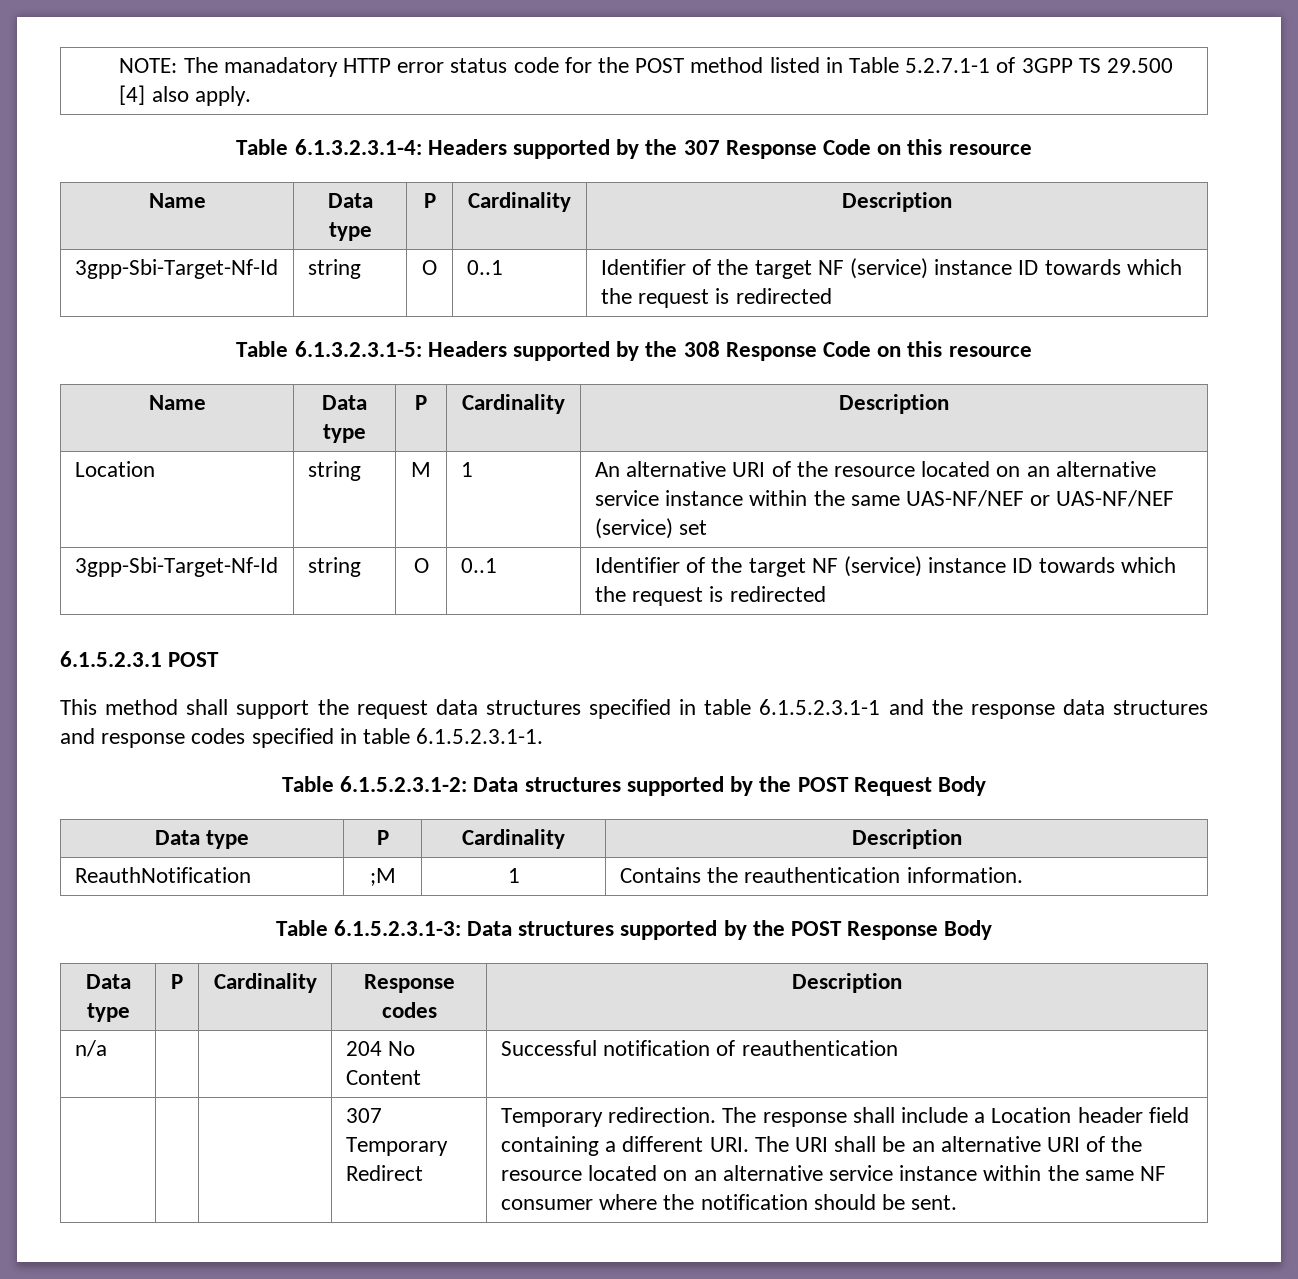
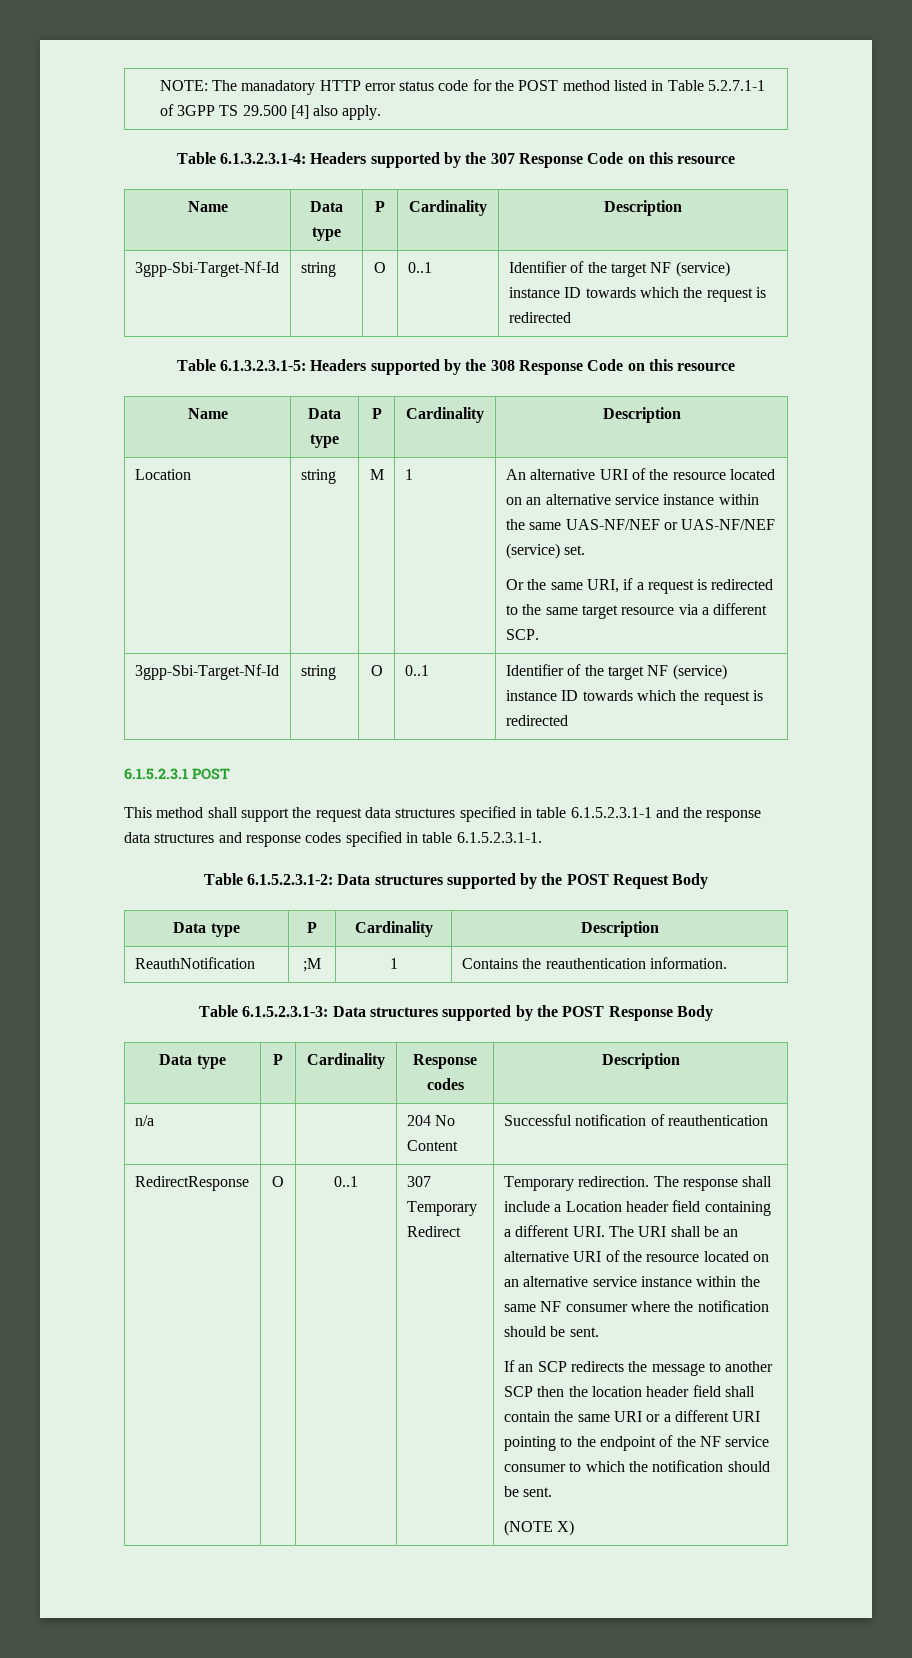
- An alternative URI of the resource located on an alternative service instance within the same UAS-NF/NEF or UAS-NF/NEF (service) set
+ An alternative URI of the resource located on an alternative service instance within the same UAS-NF/NEF or UAS-NF/NEF (service) set.
+ Or the same URI, if a request is redirected to the same target resource via a different SCP.
+ RedirectResponse | O | 0..1
+ If an SCP redirects the message to another SCP then the location header field shall contain the same URI or a different URI pointing to the endpoint of the NF service consumer to which the notification should be sent.
+ (NOTE X)

